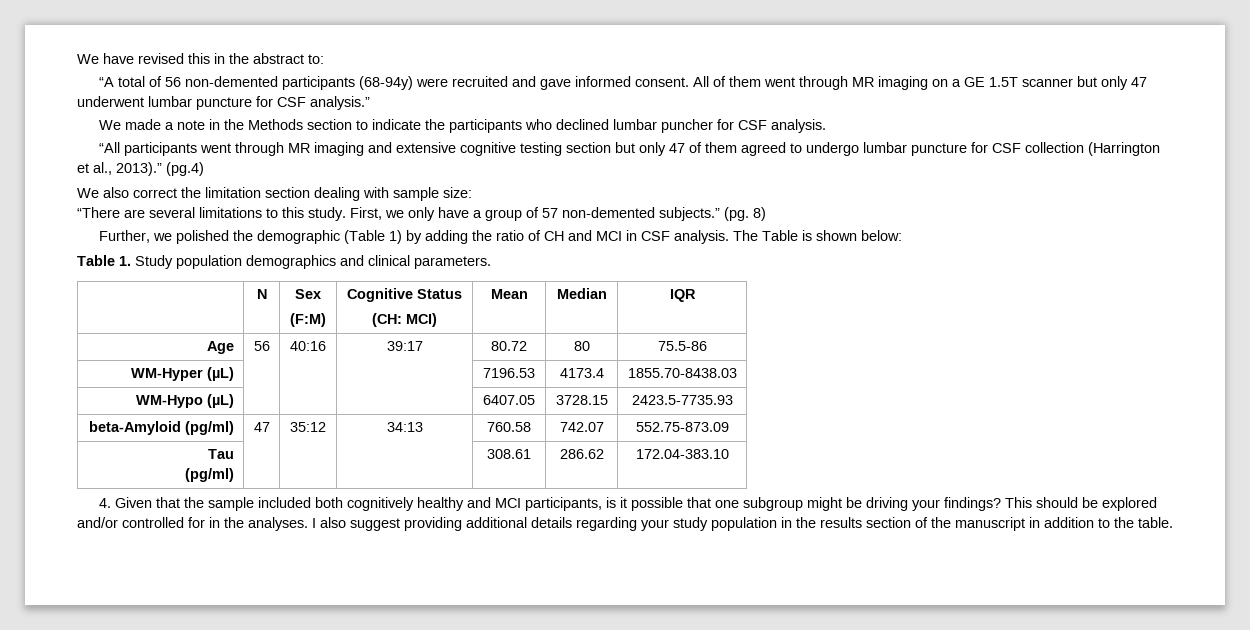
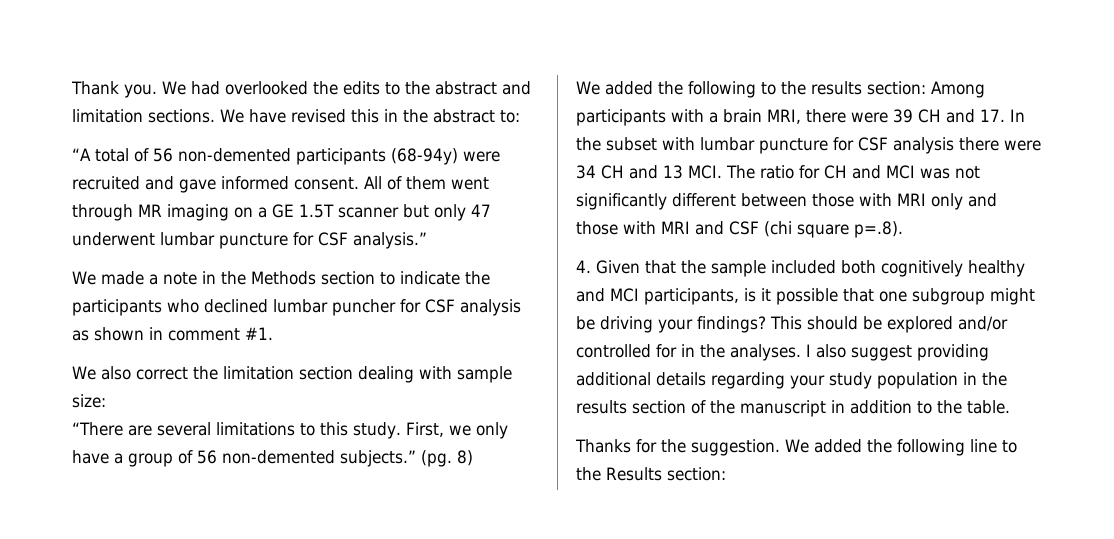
+ Thank you. We had overlooked the edits to the abstract and limitation sections.
- We made a note in the Methods section to indicate the participants who declined lumbar puncher for CSF analysis.
- “All participants went through MR imaging and extensive cognitive testing section but only 47 of them agreed to undergo lumbar puncture for CSF collection (Harrington et al., 2013).” (pg.4)
+ We made a note in the Methods section to indicate the participants who declined lumbar puncher for CSF analysis as shown in comment #1.
- First, we only have a group of 57 non-demented subjects.”
+ First, we only have a group of 56 non-demented subjects.”
- Further, we polished the demographic (Table 1) by adding the ratio of CH and MCI in CSF analysis. The Table is shown below:
- Table 1. Study population demographics and clinical parameters.
- | N | Sex
- (F:M) | Cognitive Status
- (CH: MCI) | Mean | Median | IQR
- Age | 56 | 40:16 | 39:17 | 80.72 | 80 | 75.5-86
- WM-Hyper (µL) | | | | 7196.53 | 4173.4 | 1855.70-8438.03
- WM-Hypo (µL) | | | | 6407.05 | 3728.15 | 2423.5-7735.93
- beta-Amyloid (pg/ml) | 47 | 35:12 | 34:13 | 760.58 | 742.07 | 552.75-873.09
- Tau
- (pg/ml) | | | | 308.61 | 286.62 | 172.04-383.10
+ We added the following to the results section: Among participants with a brain MRI, there were 39 CH and 17. In the subset with lumbar puncture for CSF analysis there were 34 CH and 13 MCI. The ratio for CH and MCI was not significantly different between those with MRI only and those with MRI and CSF (chi square p=.8).
+ Thanks for the suggestion. We added the following line to the Results section:

